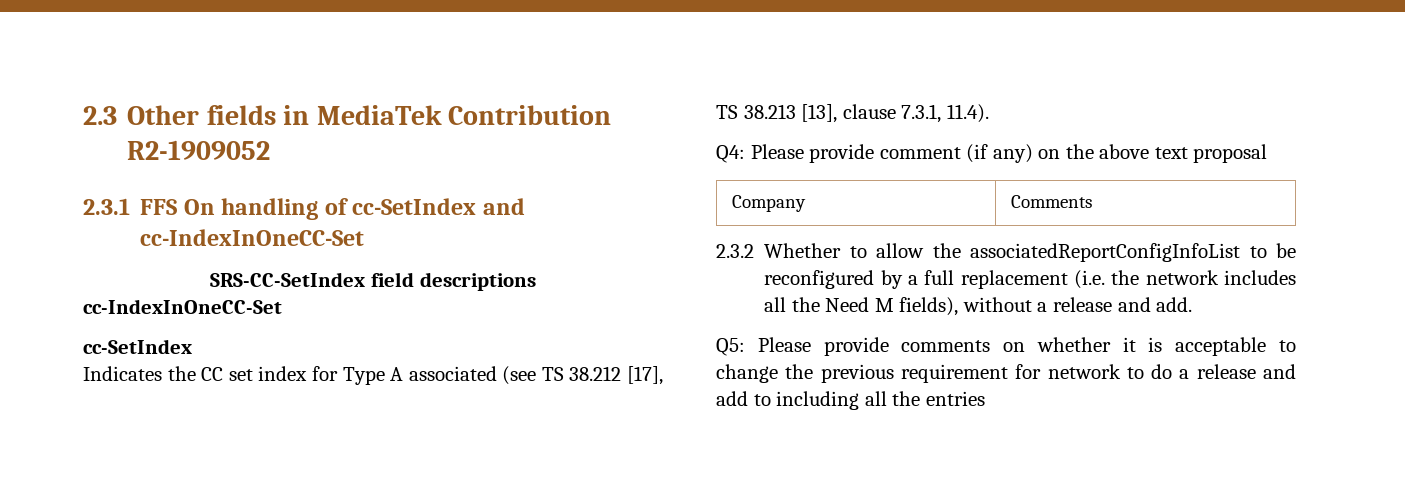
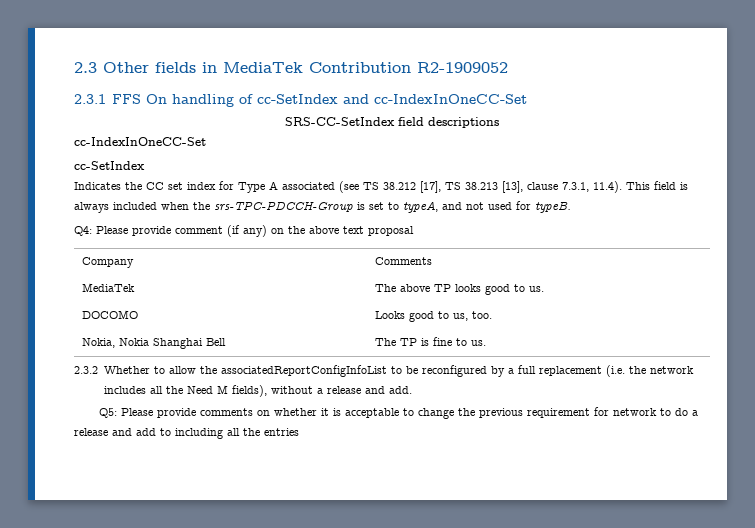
- Indicates the CC set index for Type A associated (see TS 38.212 [17], TS 38.213 [13], clause 7.3.1, 11.4).
+ Indicates the CC set index for Type A associated (see TS 38.212 [17], TS 38.213 [13], clause 7.3.1, 11.4). This field is always included when the srs-TPC-PDCCH-Group is set to typeA, and not used for typeB.
+ MediaTek | The above TP looks good to us.
+ DOCOMO | Looks good to us, too.
+ Nokia, Nokia Shanghai Bell | The TP is fine to us.

